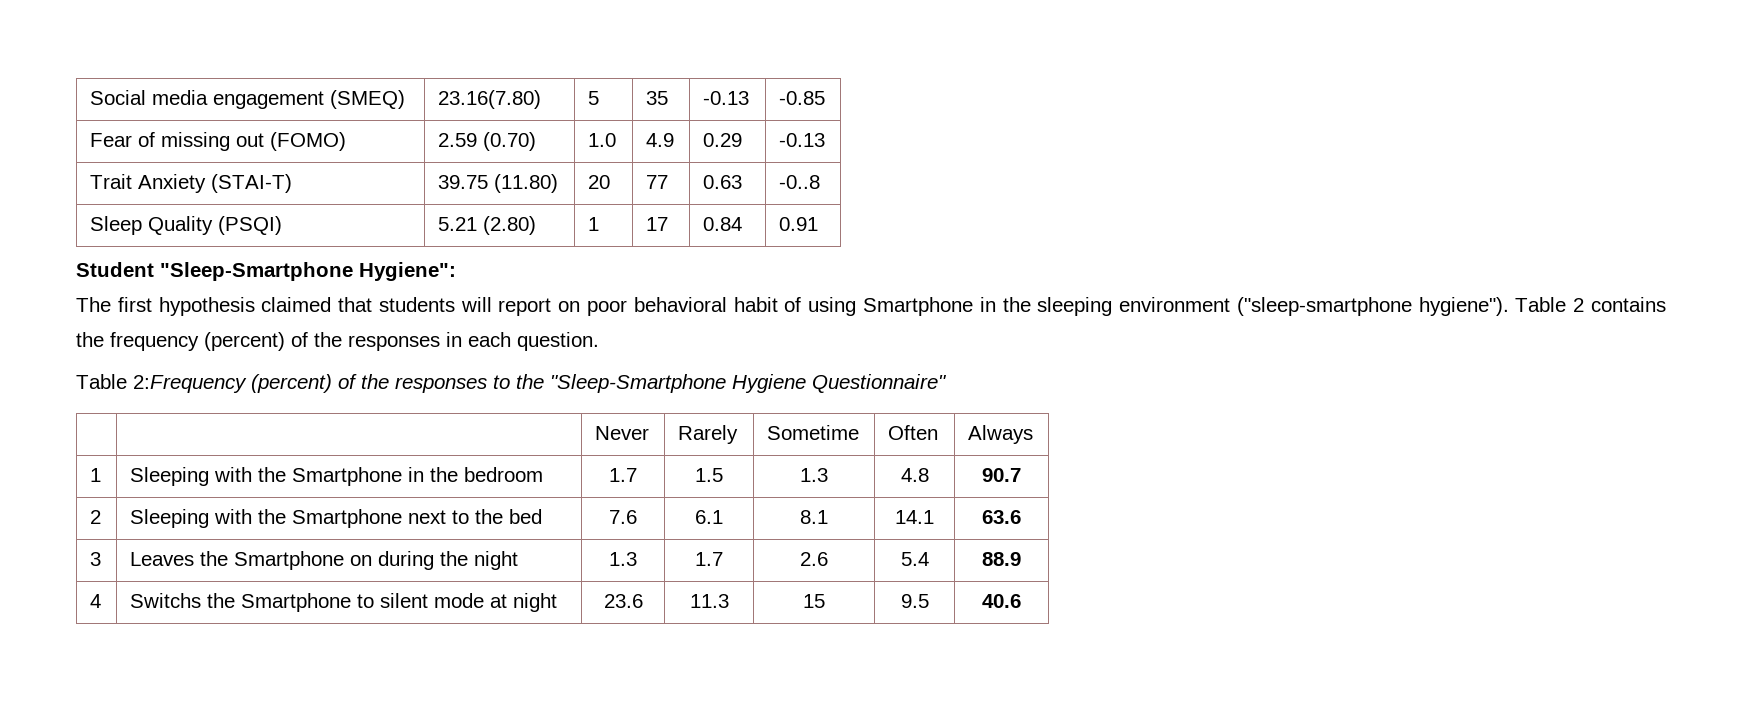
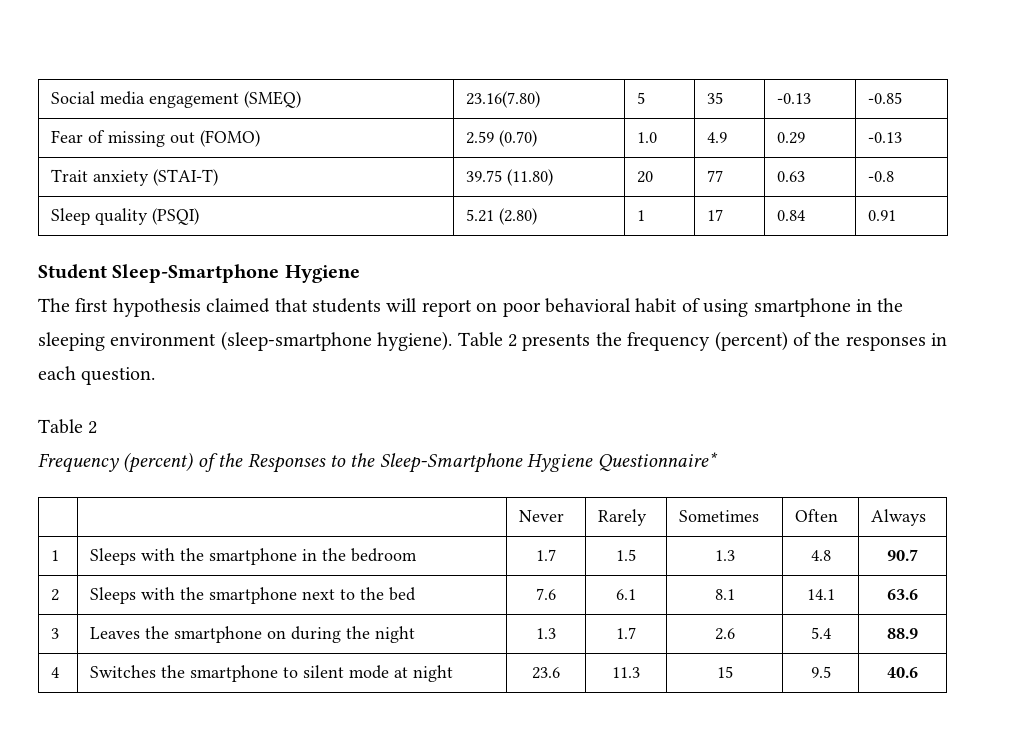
- Trait Anxiety (STAI-T) | 39.75 (11.80) | 20 | 77 | 0.63 | -0..8
+ Trait anxiety (STAI-T) | 39.75 (11.80) | 20 | 77 | 0.63 | -0.8
- Sleep Quality (PSQI) | 5.21 (2.80) | 1 | 17 | 0.84 | 0.91
+ Sleep quality (PSQI) | 5.21 (2.80) | 1 | 17 | 0.84 | 0.91
- Student "Sleep-Smartphone Hygiene":
+ Student Sleep-Smartphone Hygiene
- The first hypothesis claimed that students will report on poor behavioral habit of using Smartphone in the sleeping environment ("sleep-smartphone hygiene"). Table 2 contains the frequency (percent) of the responses in each question.
- Table 2:Frequency (percent) of the responses to the "Sleep-Smartphone Hygiene Questionnaire"
+ The first hypothesis claimed that students will report on poor behavioral habit of using smartphone in the sleeping environment (sleep-smartphone hygiene). Table 2 presents the frequency (percent) of the responses in each question.
+ Table 2
+ Frequency (percent) of the Responses to the Sleep-Smartphone Hygiene Questionnaire*
- | | Never | Rarely | Sometime | Often | Always
+ | | Never | Rarely | Sometimes | Often | Always
- 1 | Sleeping with the Smartphone in the bedroom | 1.7 | 1.5 | 1.3 | 4.8 | 90.7
+ 1 | Sleeps with the smartphone in the bedroom | 1.7 | 1.5 | 1.3 | 4.8 | 90.7
- 2 | Sleeping with the Smartphone next to the bed | 7.6 | 6.1 | 8.1 | 14.1 | 63.6
+ 2 | Sleeps with the smartphone next to the bed | 7.6 | 6.1 | 8.1 | 14.1 | 63.6
- 3 | Leaves the Smartphone on during the night | 1.3 | 1.7 | 2.6 | 5.4 | 88.9
+ 3 | Leaves the smartphone on during the night | 1.3 | 1.7 | 2.6 | 5.4 | 88.9
- 4 | Switchs the Smartphone to silent mode at night | 23.6 | 11.3 | 15 | 9.5 | 40.6
+ 4 | Switches the smartphone to silent mode at night | 23.6 | 11.3 | 15 | 9.5 | 40.6

